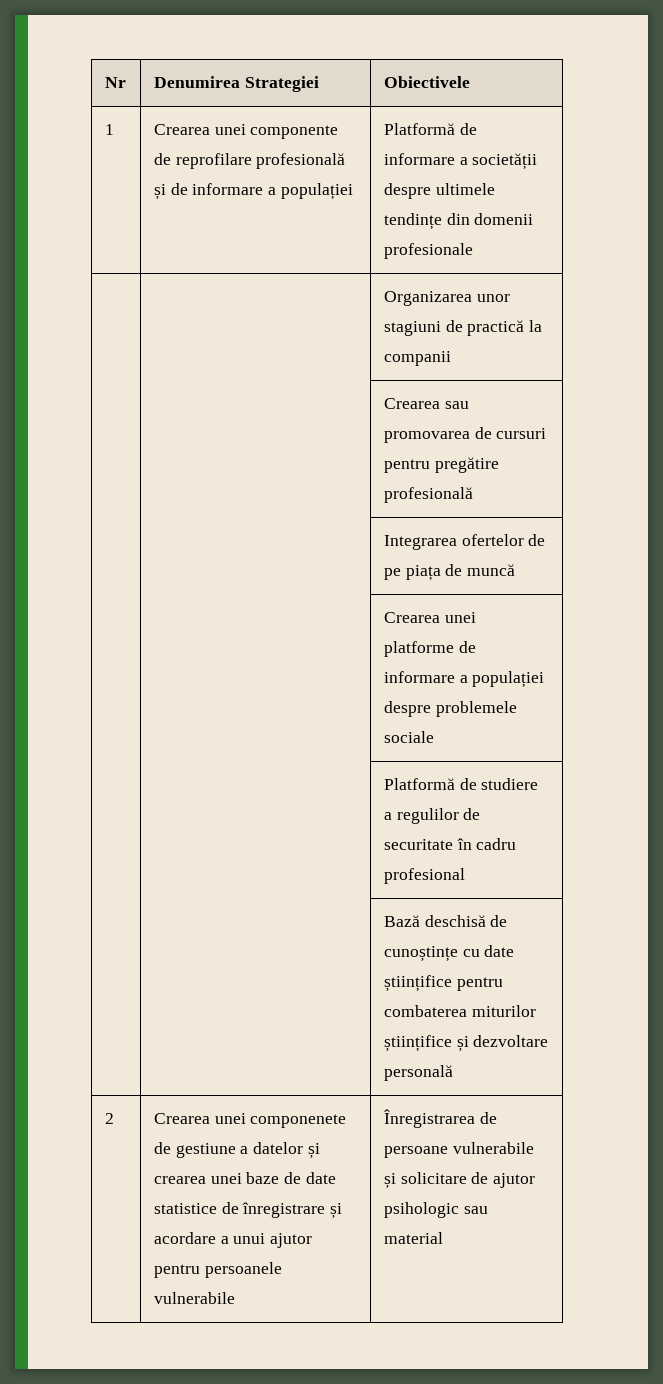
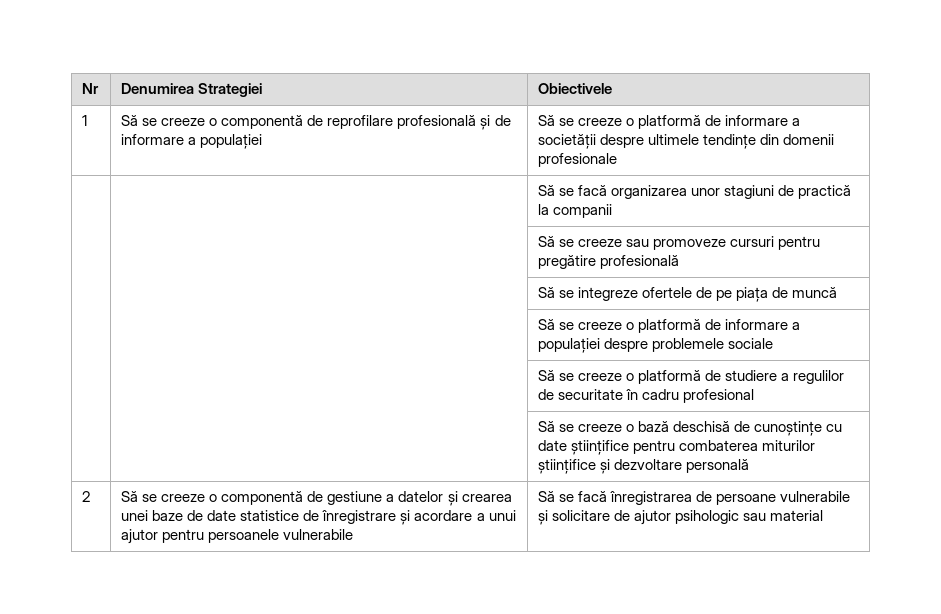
- 1 | Crearea unei componente de reprofilare profesională și de informare a populației | Platformă de informare a societății despre ultimele tendințe din domenii profesionale
+ 1 | Să se creeze o componentă de reprofilare profesională și de informare a populației | Să se creeze o platformă de informare a societății despre ultimele tendințe din domenii profesionale
- | | Organizarea unor stagiuni de practică la companii
+ | | Să se facă organizarea unor stagiuni de practică la companii
- | | Crearea sau promovarea de cursuri pentru pregătire profesională
+ | | Să se creeze sau promoveze cursuri pentru pregătire profesională
- | | Integrarea ofertelor de pe piața de muncă
+ | | Să se integreze ofertele de pe piața de muncă
- | | Crearea unei platforme de informare a populației despre problemele sociale
+ | | Să se creeze o platformă de informare a populației despre problemele sociale
- | | Platformă de studiere a regulilor de securitate în cadru profesional
+ | | Să se creeze o platformă de studiere a regulilor de securitate în cadru profesional
- | | Bază deschisă de cunoștințe cu date științifice pentru combaterea miturilor științifice și dezvoltare personală
+ | | Să se creeze o bază deschisă de cunoștințe cu date științifice pentru combaterea miturilor științifice și dezvoltare personală
- Crearea unei componenete de gestiune a datelor și crearea unei baze de date statistice de înregistrare și acordare a unui ajutor pentru persoanele vulnerabile
+ Să se creeze o componentă de gestiune a datelor și crearea unei baze de date statistice de înregistrare și acordare a unui ajutor pentru persoanele vulnerabile
- Înregistrarea de persoane vulnerabile și solicitare de ajutor psihologic sau material
+ Să se facă înregistrarea de persoane vulnerabile și solicitare de ajutor psihologic sau material

